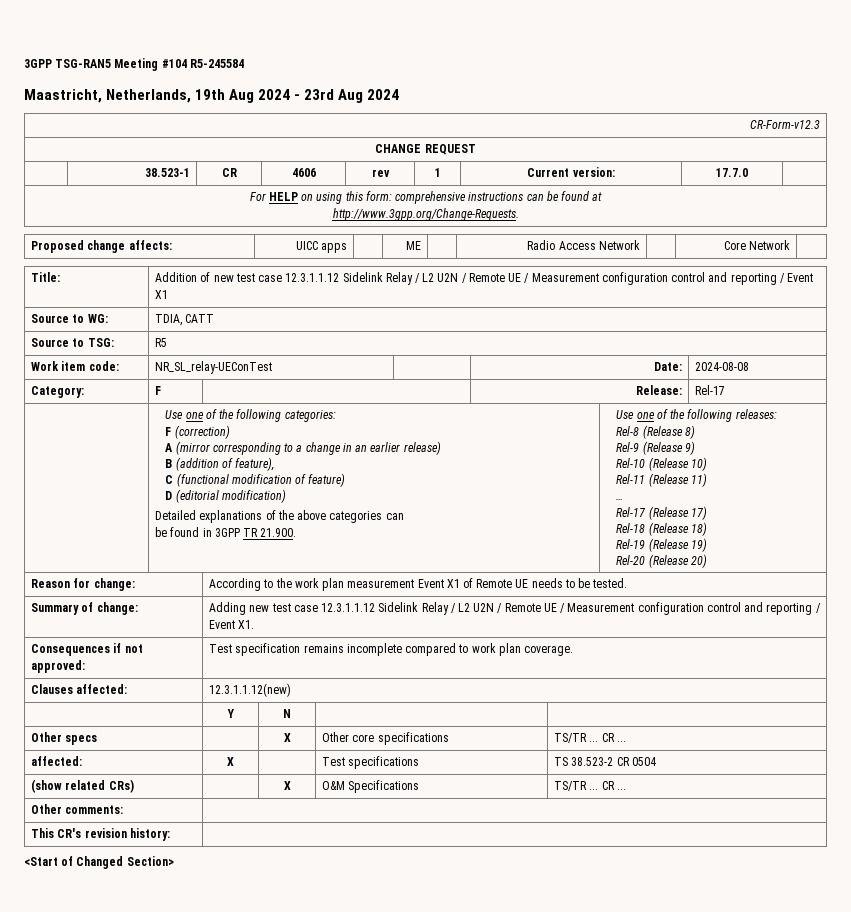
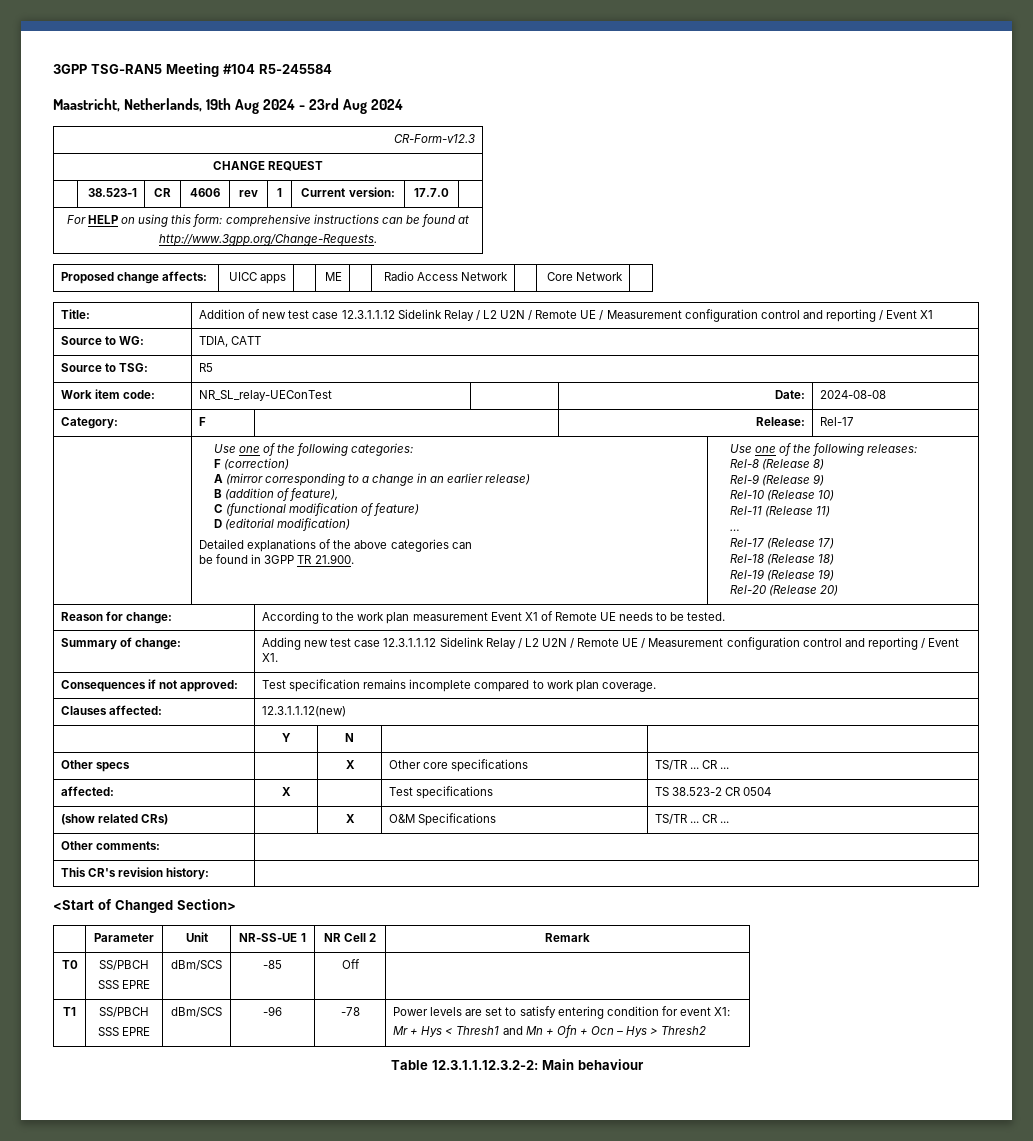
+ | Parameter | Unit | NR-SS-UE 1 | NR Cell 2 | Remark
+ T0 | SS/PBCH
+ SSS EPRE | dBm/SCS | -85 | Off |
+ T1 | SS/PBCH
+ SSS EPRE | dBm/SCS | -96 | -78 | Power levels are set to satisfy entering condition for event X1:
+ Mr + Hys < Thresh1 and Mn + Ofn + Ocn – Hys > Thresh2
+ Table 12.3.1.1.12.3.2-2: Main behaviour

